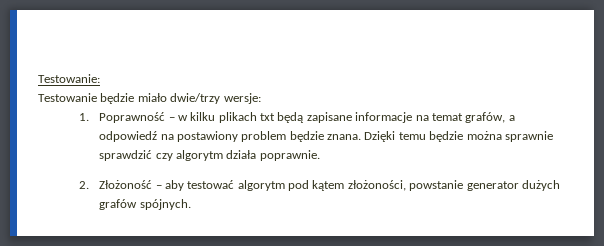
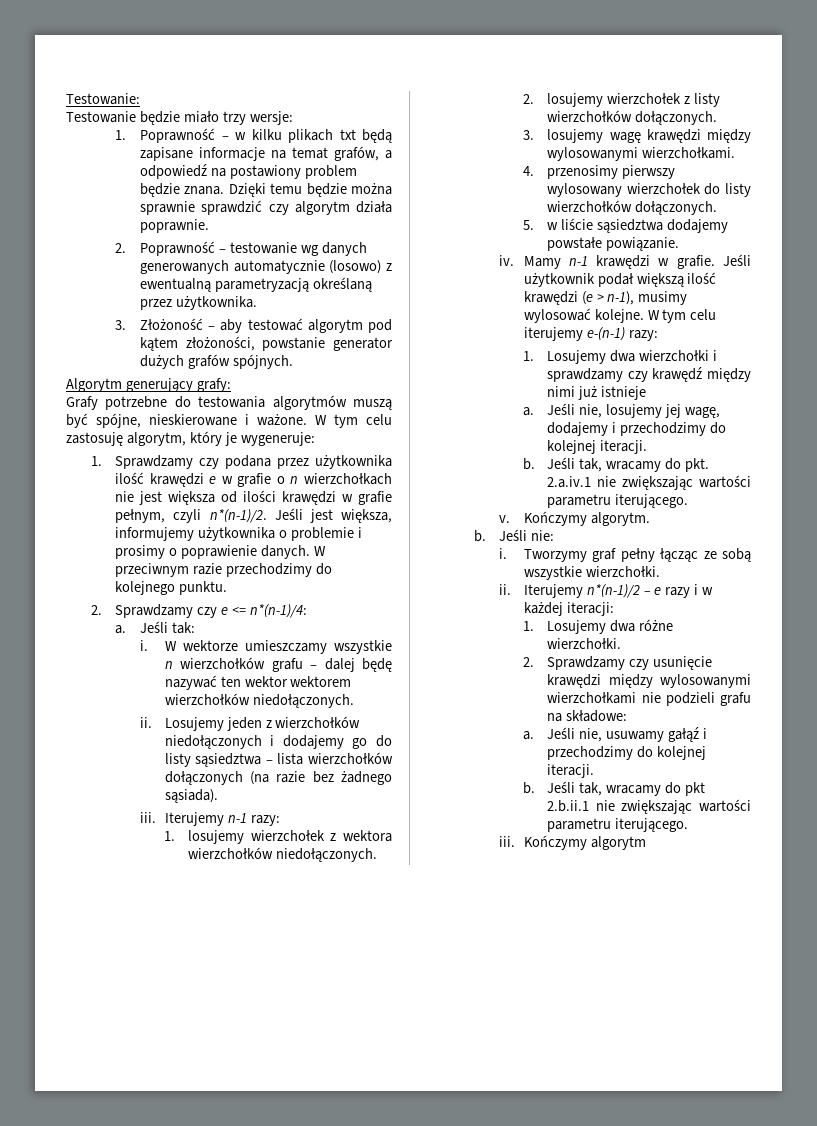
- Testowanie będzie miało dwie/trzy wersje:
+ Testowanie będzie miało trzy wersje:
- 2. Złożoność – aby testować algorytm pod kątem złożoności, powstanie generator dużych grafów spójnych.
+ 2. Poprawność – testowanie wg danych generowanych automatycznie (losowo) z ewentualną parametryzacją określaną przez użytkownika.
+ 3. Złożoność – aby testować algorytm pod kątem złożoności, powstanie generator dużych grafów spójnych.
+ Algorytm generujący grafy:
+ Grafy potrzebne do testowania algorytmów muszą być spójne, nieskierowane i ważone. W tym celu zastosuję algorytm, który je wygeneruje:
+ 1. Sprawdzamy czy podana przez użytkownika ilość krawędzi e w grafie o n wierzchołkach nie jest większa od ilości krawędzi w grafie pełnym, czyli n*(n-1)/2. Jeśli jest większa, informujemy użytkownika o problemie i prosimy o poprawienie danych. W przeciwnym razie przechodzimy do kolejnego punktu.
+ 2. Sprawdzamy czy e <= n*(n-1)/4:
+ a. Jeśli tak:
+ i. W wektorze umieszczamy wszystkie n wierzchołków grafu – dalej będę nazywać ten wektor wektorem wierzchołków niedołączonych.
+ ii. Losujemy jeden z wierzchołków niedołączonych i dodajemy go do listy sąsiedztwa – lista wierzchołków dołączonych (na razie bez żadnego sąsiada).
+ iii. Iterujemy n-1 razy:
+ 1. losujemy wierzchołek z wektora wierzchołków niedołączonych.
+ 2. losujemy wierzchołek z listy wierzchołków dołączonych.
+ 3. losujemy wagę krawędzi między wylosowanymi wierzchołkami.
+ 4. przenosimy pierwszy wylosowany wierzchołek do listy wierzchołków dołączonych.
+ 5. w liście sąsiedztwa dodajemy powstałe powiązanie.
+ iv. Mamy n-1 krawędzi w grafie. Jeśli użytkownik podał większą ilość krawędzi (e > n-1), musimy wylosować kolejne. W tym celu iterujemy e-(n-1) razy:
+ 1. Losujemy dwa wierzchołki i sprawdzamy czy krawędź między nimi już istnieje
+ a. Jeśli nie, losujemy jej wagę, dodajemy i przechodzimy do kolejnej iteracji.
+ b. Jeśli tak, wracamy do pkt. 2.a.iv.1 nie zwiększając wartości parametru iterującego.
+ v. Kończymy algorytm.
+ b. Jeśli nie:
+ i. Tworzymy graf pełny łącząc ze sobą wszystkie wierzchołki.
+ ii. Iterujemy n*(n-1)/2 – e razy i w każdej iteracji:
+ 1. Losujemy dwa różne wierzchołki.
+ 2. Sprawdzamy czy usunięcie krawędzi między wylosowanymi wierzchołkami nie podzieli grafu na składowe:
+ a. Jeśli nie, usuwamy gałąź i przechodzimy do kolejnej iteracji.
+ b. Jeśli tak, wracamy do pkt 2.b.ii.1 nie zwiększając wartości parametru iterującego.
+ iii. Kończymy algorytm

